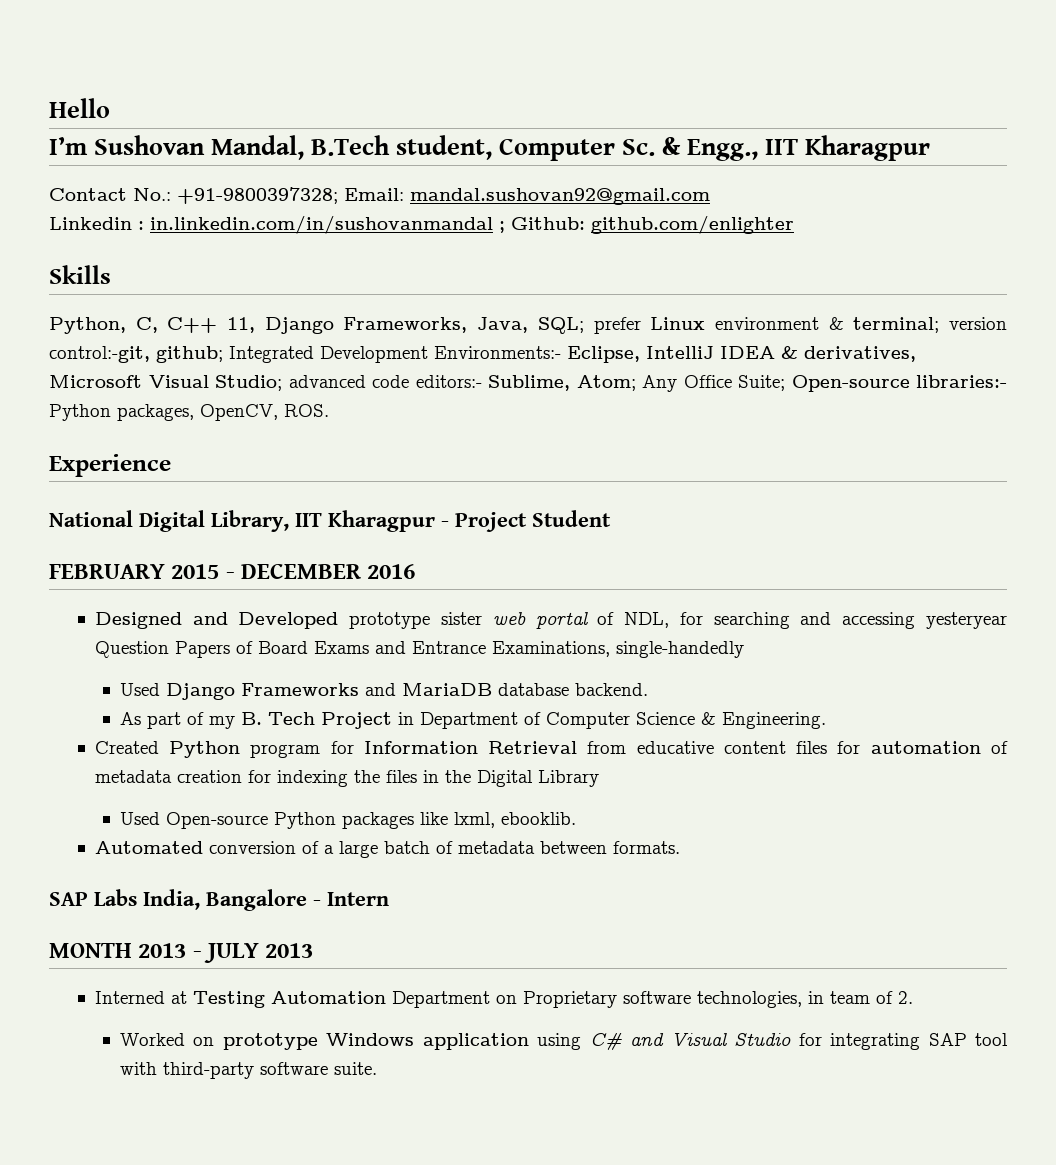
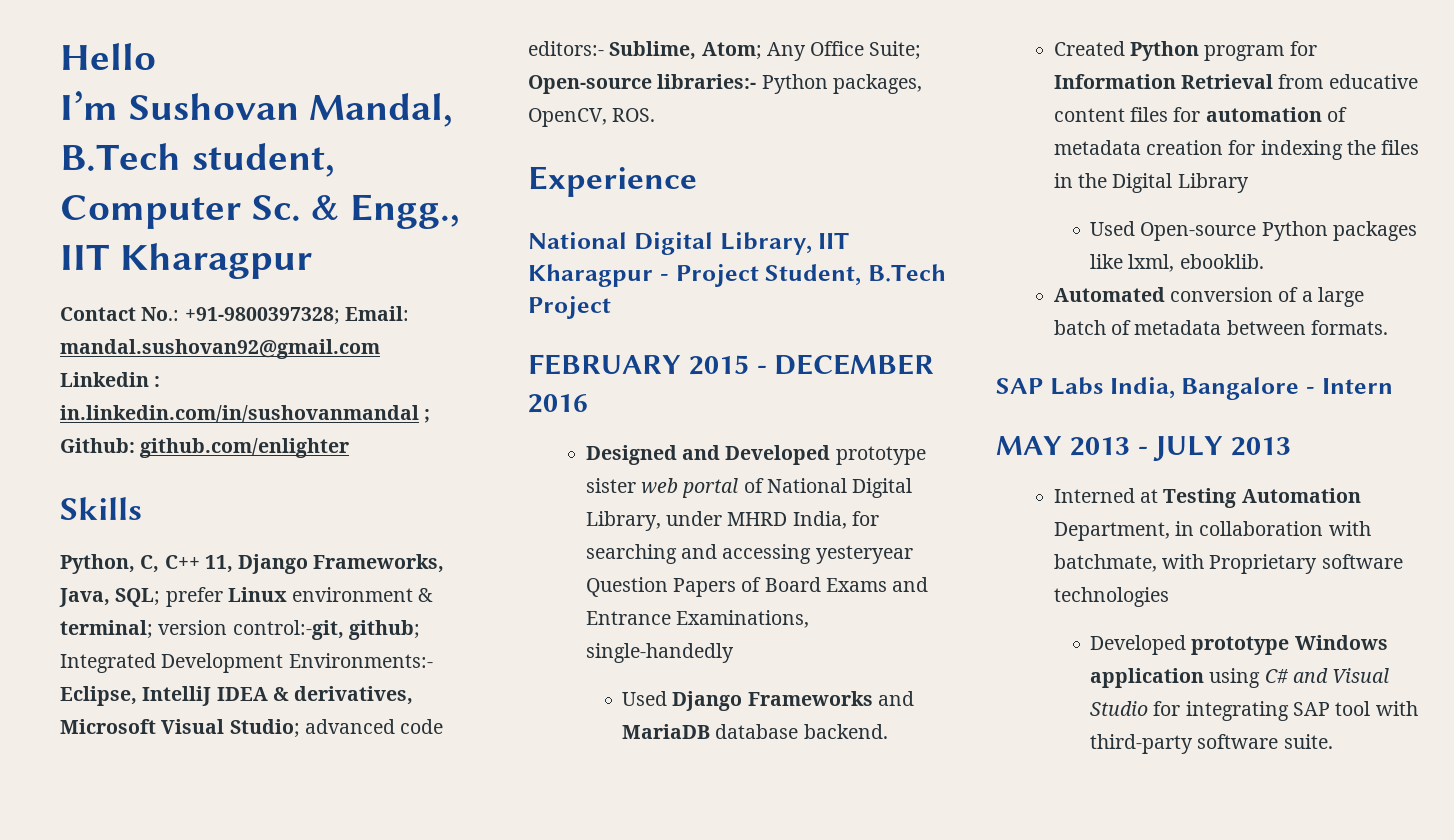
- National Digital Library, IIT Kharagpur - Project Student
+ National Digital Library, IIT Kharagpur - Project Student, B.Tech Project
- Designed and Developed prototype sister web portal of NDL, for searching and accessing yesteryear Question Papers of Board Exams and Entrance Examinations, single-handedly
+ Designed and Developed prototype sister web portal of National Digital Library, under MHRD India, for searching and accessing yesteryear Question Papers of Board Exams and Entrance Examinations, single-handedly
- As part of my B. Tech Project in Department of Computer Science & Engineering.
- MONTH 2013 - JULY 2013
+ MAY 2013 - JULY 2013
- Interned at Testing Automation Department on Proprietary software technologies, in team of 2.
- Worked on prototype Windows application using C# and Visual Studio for integrating SAP tool with third-party software suite.
+ Interned at Testing Automation Department, in collaboration with batchmate, with Proprietary software technologies
+ Developed prototype Windows application using C# and Visual Studio for integrating SAP tool with third-party software suite.

